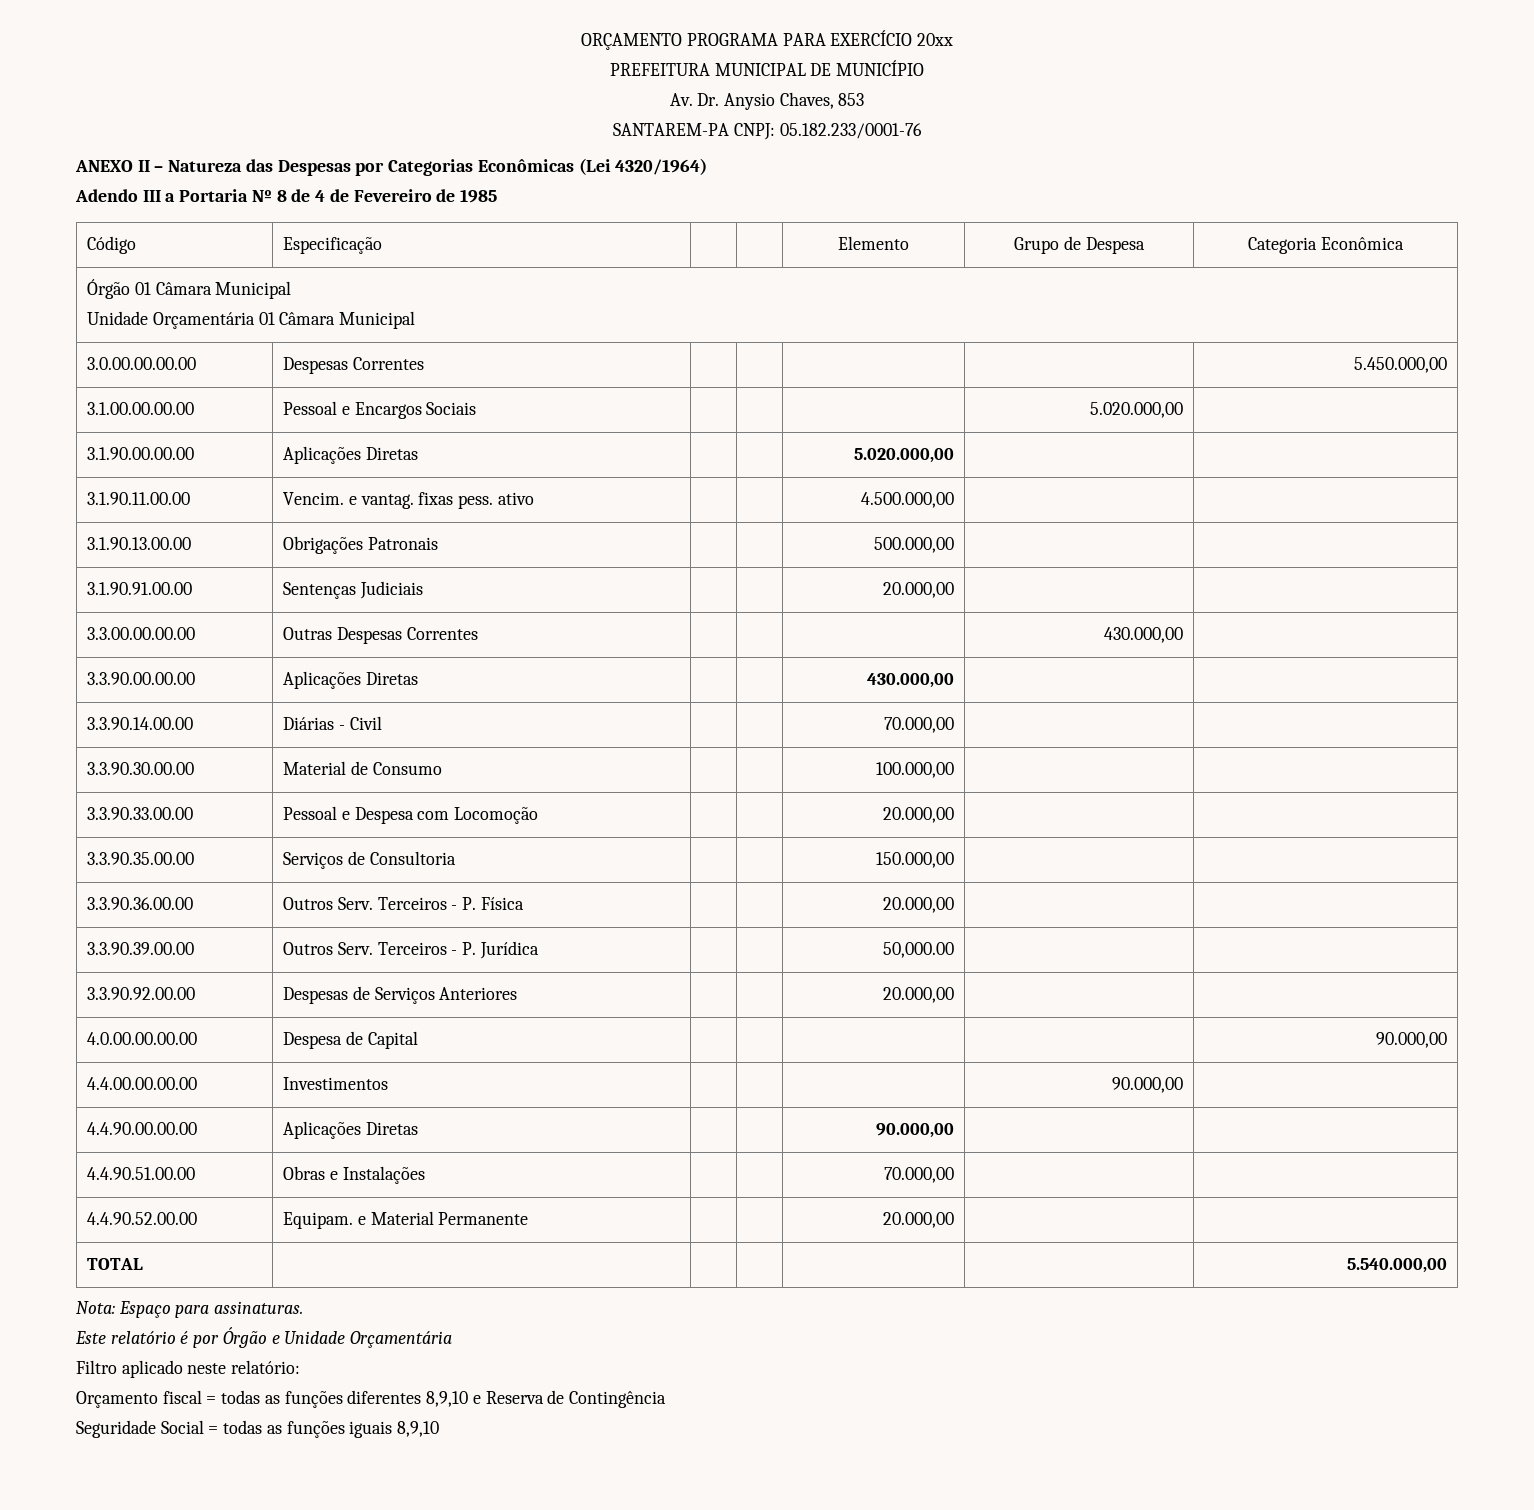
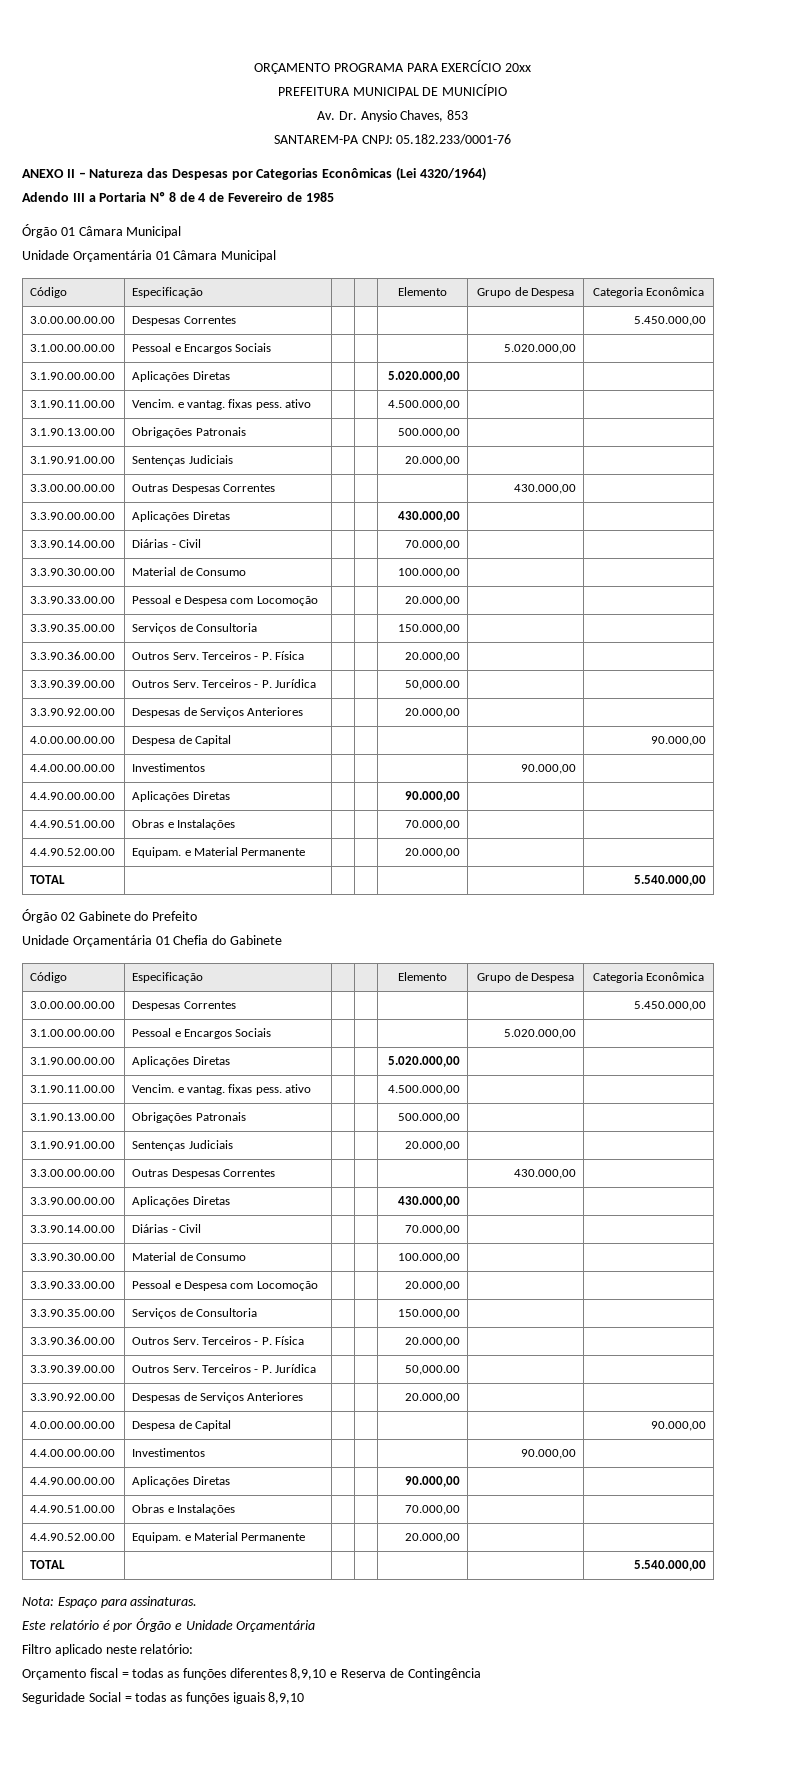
- Código | Especificação | | | Elemento | Grupo de Despesa | Categoria Econômica
  Órgão 01 Câmara Municipal
  Unidade Orçamentária 01 Câmara Municipal
+ Código | Especificação | | | Elemento | Grupo de Despesa | Categoria Econômica
+ 3.0.00.00.00.00 | Despesas Correntes | | | | | 5.450.000,00
+ 3.1.00.00.00.00 | Pessoal e Encargos Sociais | | | | 5.020.000,00 |
+ 3.1.90.00.00.00 | Aplicações Diretas | | | 5.020.000,00 | |
+ 3.1.90.11.00.00 | Vencim. e vantag. fixas pess. ativo | | | 4.500.000,00 | |
+ 3.1.90.13.00.00 | Obrigações Patronais | | | 500.000,00 | |
+ 3.1.90.91.00.00 | Sentenças Judiciais | | | 20.000,00 | |
+ 3.3.00.00.00.00 | Outras Despesas Correntes | | | | 430.000,00 |
+ 3.3.90.00.00.00 | Aplicações Diretas | | | 430.000,00 | |
+ 3.3.90.14.00.00 | Diárias - Civil | | | 70.000,00 | |
+ 3.3.90.30.00.00 | Material de Consumo | | | 100.000,00 | |
+ 3.3.90.33.00.00 | Pessoal e Despesa com Locomoção | | | 20.000,00 | |
+ 3.3.90.35.00.00 | Serviços de Consultoria | | | 150.000,00 | |
+ 3.3.90.36.00.00 | Outros Serv. Terceiros - P. Física | | | 20.000,00 | |
+ 3.3.90.39.00.00 | Outros Serv. Terceiros - P. Jurídica | | | 50,000.00 | |
+ 3.3.90.92.00.00 | Despesas de Serviços Anteriores | | | 20.000,00 | |
+ 4.0.00.00.00.00 | Despesa de Capital | | | | | 90.000,00
+ 4.4.00.00.00.00 | Investimentos | | | | 90.000,00 |
+ 4.4.90.00.00.00 | Aplicações Diretas | | | 90.000,00 | |
+ 4.4.90.51.00.00 | Obras e Instalações | | | 70.000,00 | |
+ 4.4.90.52.00.00 | Equipam. e Material Permanente | | | 20.000,00 | |
+ TOTAL | | | | | | 5.540.000,00
+ Órgão 02 Gabinete do Prefeito
+ Unidade Orçamentária 01 Chefia do Gabinete
+ Código | Especificação | | | Elemento | Grupo de Despesa | Categoria Econômica

